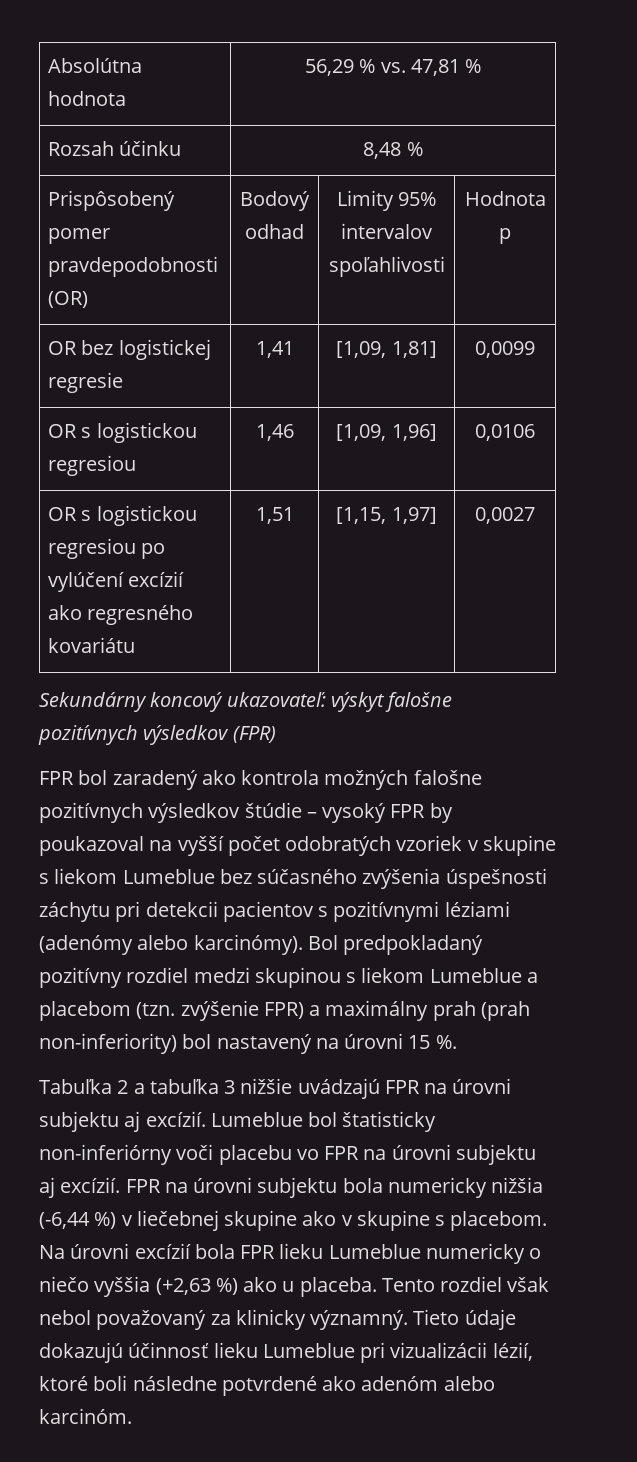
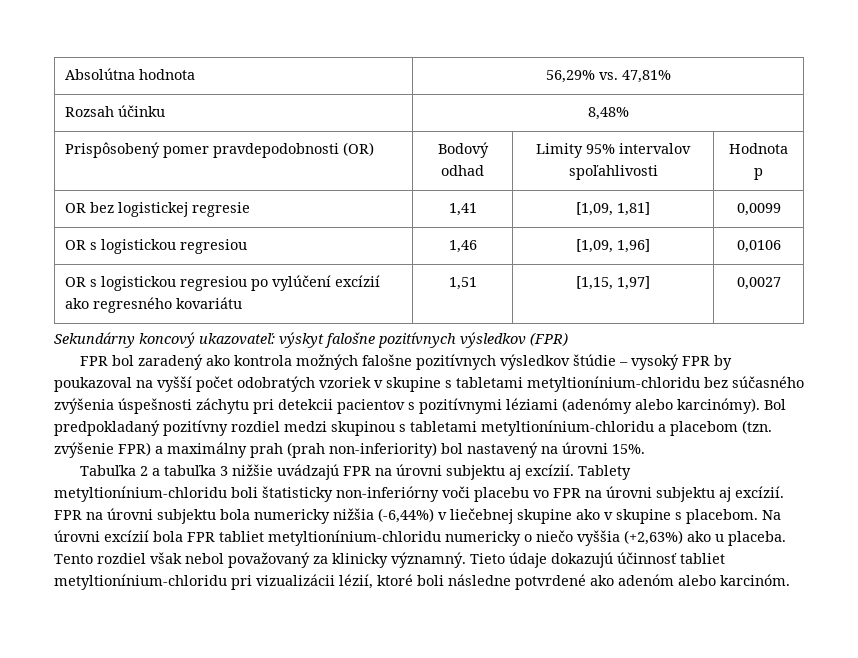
- Absolútna hodnota | 56,29 % vs. 47,81 %
+ Absolútna hodnota | 56,29% vs. 47,81%
- Rozsah účinku | 8,48 %
+ Rozsah účinku | 8,48%
- FPR bol zaradený ako kontrola možných falošne pozitívnych výsledkov štúdie – vysoký FPR by poukazoval na vyšší počet odobratých vzoriek v skupine s liekom Lumeblue bez súčasného zvýšenia úspešnosti záchytu pri detekcii pacientov s pozitívnymi léziami (adenómy alebo karcinómy).
+ FPR bol zaradený ako kontrola možných falošne pozitívnych výsledkov štúdie – vysoký FPR by poukazoval na vyšší počet odobratých vzoriek v skupine s tabletami metyltionínium-chloridu bez súčasného zvýšenia úspešnosti záchytu pri detekcii pacientov s pozitívnymi léziami (adenómy alebo karcinómy).
- Bol predpokladaný pozitívny rozdiel medzi skupinou s liekom Lumeblue a placebom (tzn. zvýšenie FPR) a maximálny prah (prah non-inferiority) bol nastavený na úrovni 15 %.
+ Bol predpokladaný pozitívny rozdiel medzi skupinou s tabletami metyltionínium-chloridu a placebom (tzn. zvýšenie FPR) a maximálny prah (prah non-inferiority) bol nastavený na úrovni 15%.
- Lumeblue bol štatisticky non-inferiórny voči placebu vo FPR na úrovni subjektu aj excízií.
+ Tablety metyltionínium-chloridu boli štatisticky non-inferiórny voči placebu vo FPR na úrovni subjektu aj excízií.
- FPR na úrovni subjektu bola numericky nižšia (-6,44 %) v liečebnej skupine ako v skupine s placebom.
+ FPR na úrovni subjektu bola numericky nižšia (-6,44%) v liečebnej skupine ako v skupine s placebom.
- Na úrovni excízií bola FPR lieku Lumeblue numericky o niečo vyššia (+2,63 %) ako u placeba.
+ Na úrovni excízií bola FPR tabliet metyltionínium-chloridu numericky o niečo vyššia (+2,63%) ako u placeba.
- Tieto údaje dokazujú účinnosť lieku Lumeblue pri vizualizácii lézií, ktoré boli následne potvrdené ako adenóm alebo karcinóm.
+ Tieto údaje dokazujú účinnosť tabliet metyltionínium-chloridu pri vizualizácii lézií, ktoré boli následne potvrdené ako adenóm alebo karcinóm.

